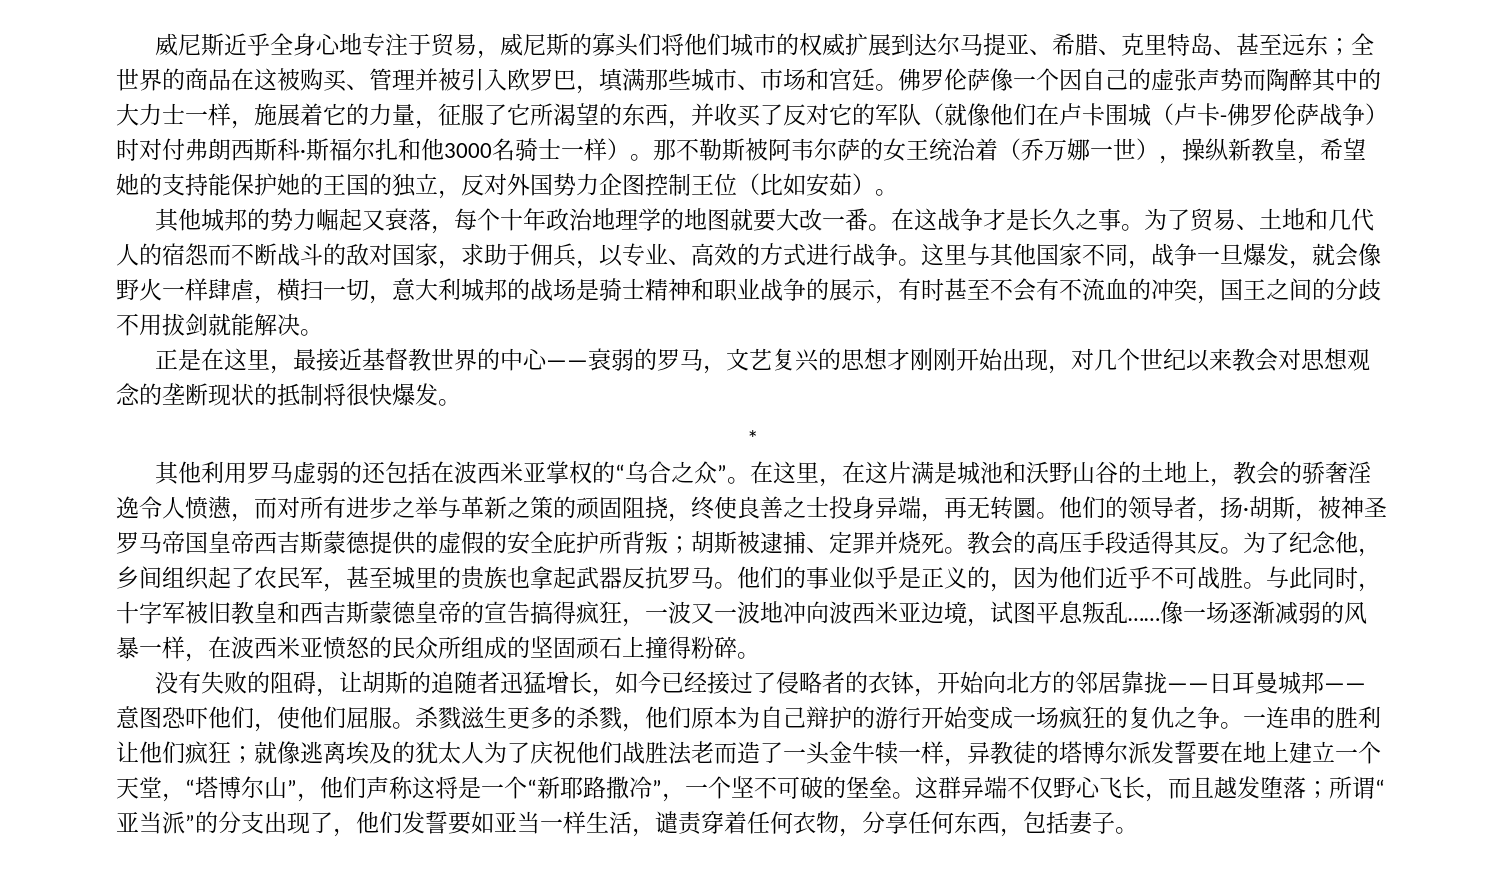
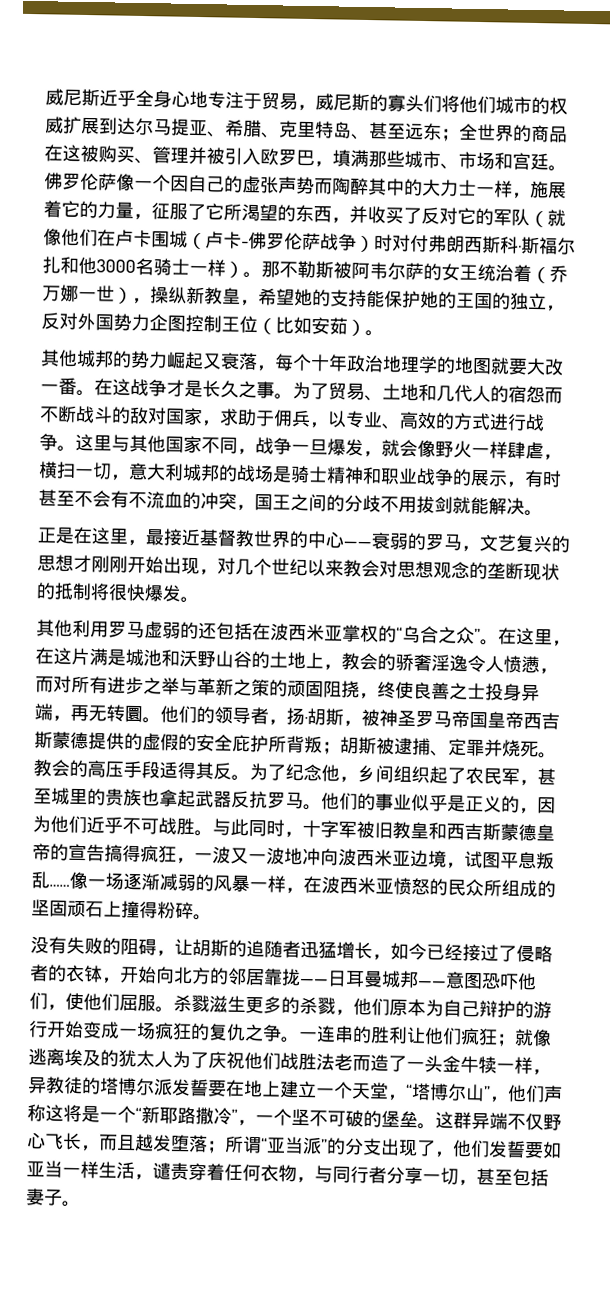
- *
- 这群异端不仅野心飞长，而且越发堕落；所谓“亚当派”的分支出现了，他们发誓要如亚当一样生活，谴责穿着任何衣物，分享任何东西，包括妻子。
+ 这群异端不仅野心飞长，而且越发堕落；所谓“亚当派”的分支出现了，他们发誓要如亚当一样生活，谴责穿着任何衣物，与同行者分享一切，甚至包括妻子。

